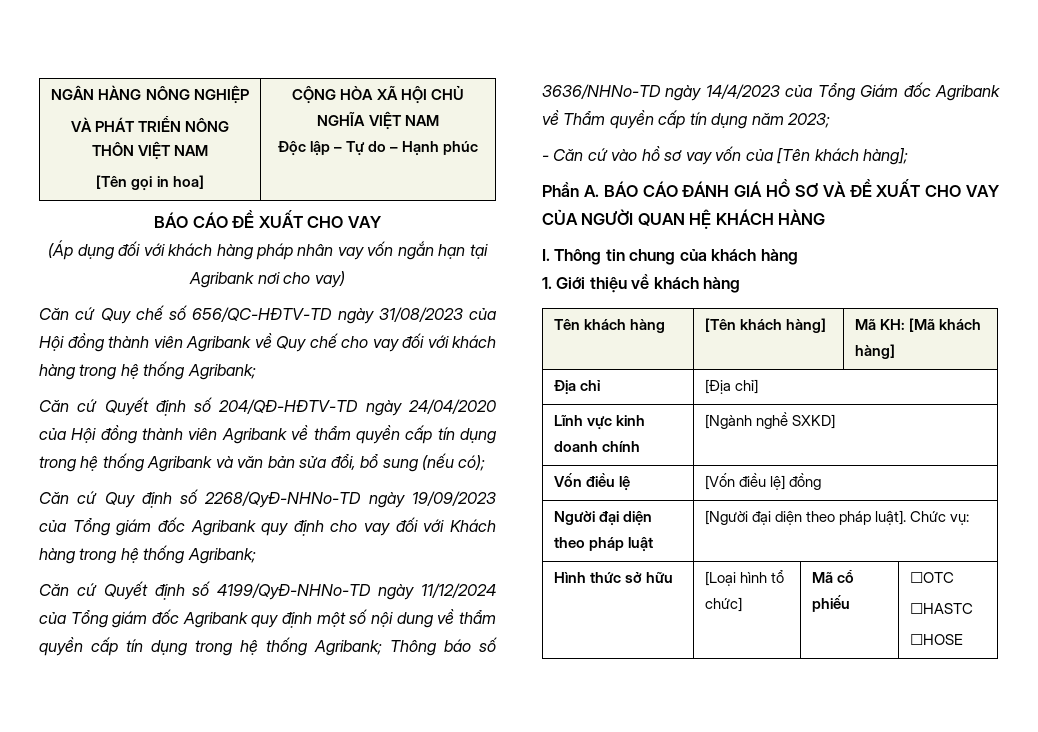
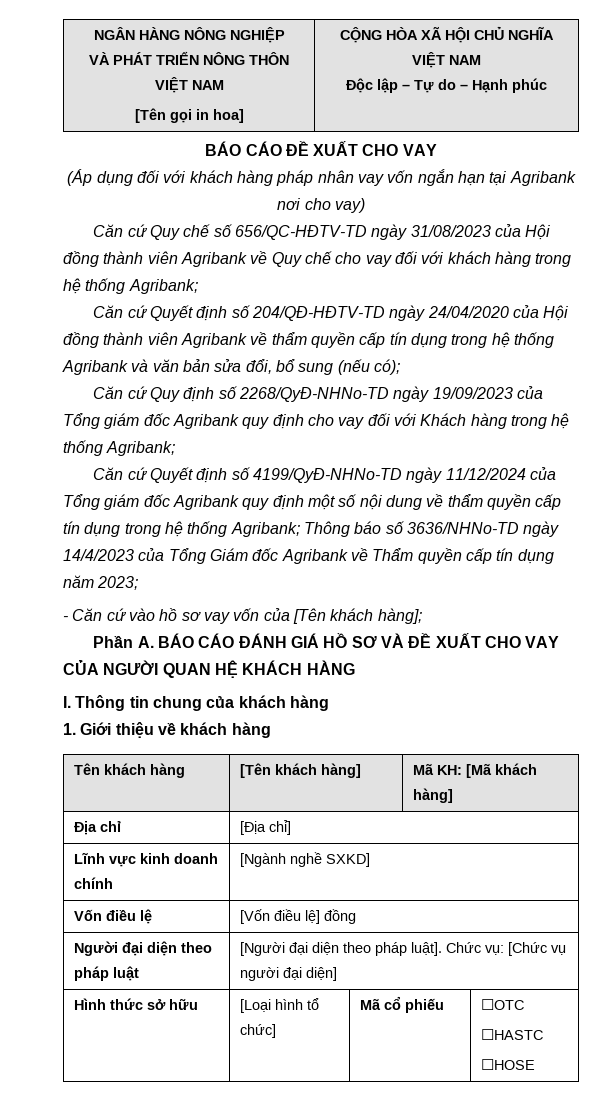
- Người đại diện theo pháp luật | [Người đại diện theo pháp luật]. Chức vụ:
+ Người đại diện theo pháp luật | [Người đại diện theo pháp luật]. Chức vụ: [Chức vụ người đại diện]

